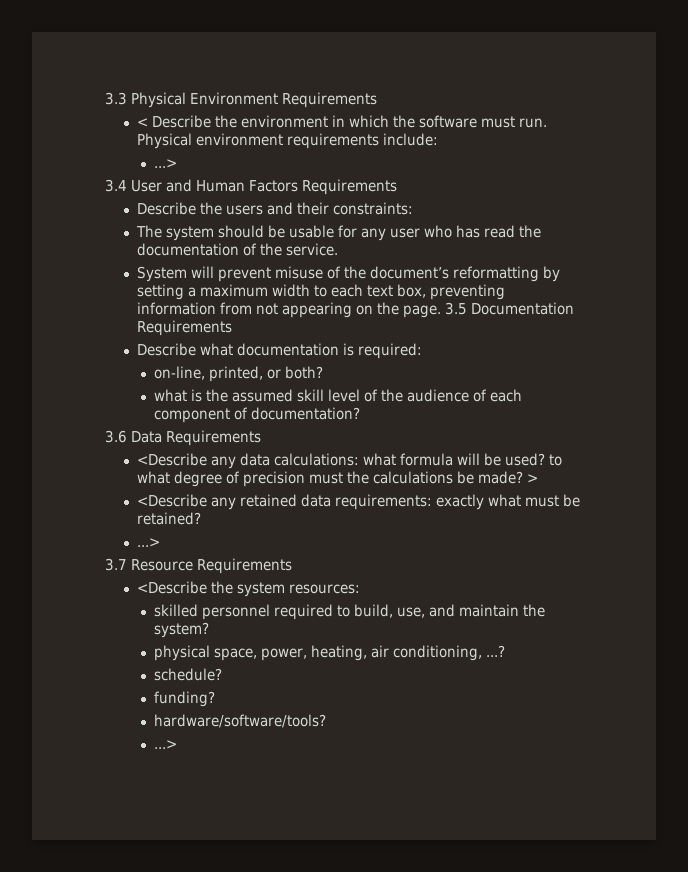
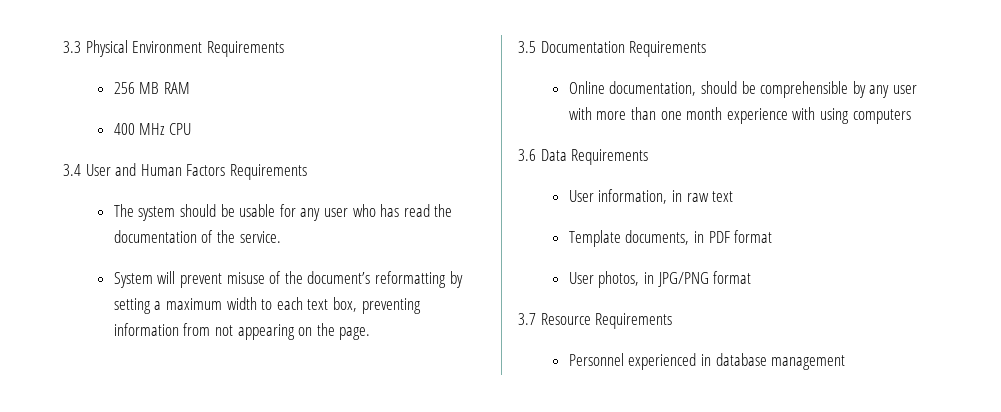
- < Describe the environment in which the software must run. Physical environment requirements include:
- ...>
+ 256 MB RAM
+ 400 MHz CPU
- Describe the users and their constraints:
- System will prevent misuse of the document’s reformatting by setting a maximum width to each text box, preventing information from not appearing on the page. 3.5 Documentation Requirements
+ System will prevent misuse of the document’s reformatting by setting a maximum width to each text box, preventing information from not appearing on the page.
+ 3.5 Documentation Requirements
- Describe what documentation is required:
- on-line, printed, or both?
- what is the assumed skill level of the audience of each component of documentation?
+ Online documentation, should be comprehensible by any user with more than one month experience with using computers
  3.6 Data Requirements
- <Describe any data calculations: what formula will be used? to what degree of precision must the calculations be made? >
- <Describe any retained data requirements: exactly what must be retained?
- ...>
+ User information, in raw text
+ Template documents, in PDF format
+ User photos, in JPG/PNG format
  3.7 Resource Requirements
- <Describe the system resources:
- skilled personnel required to build, use, and maintain the system?
- physical space, power, heating, air conditioning, ...?
- schedule?
- funding?
- hardware/software/tools?
- ...>
+ Personnel experienced in database management

